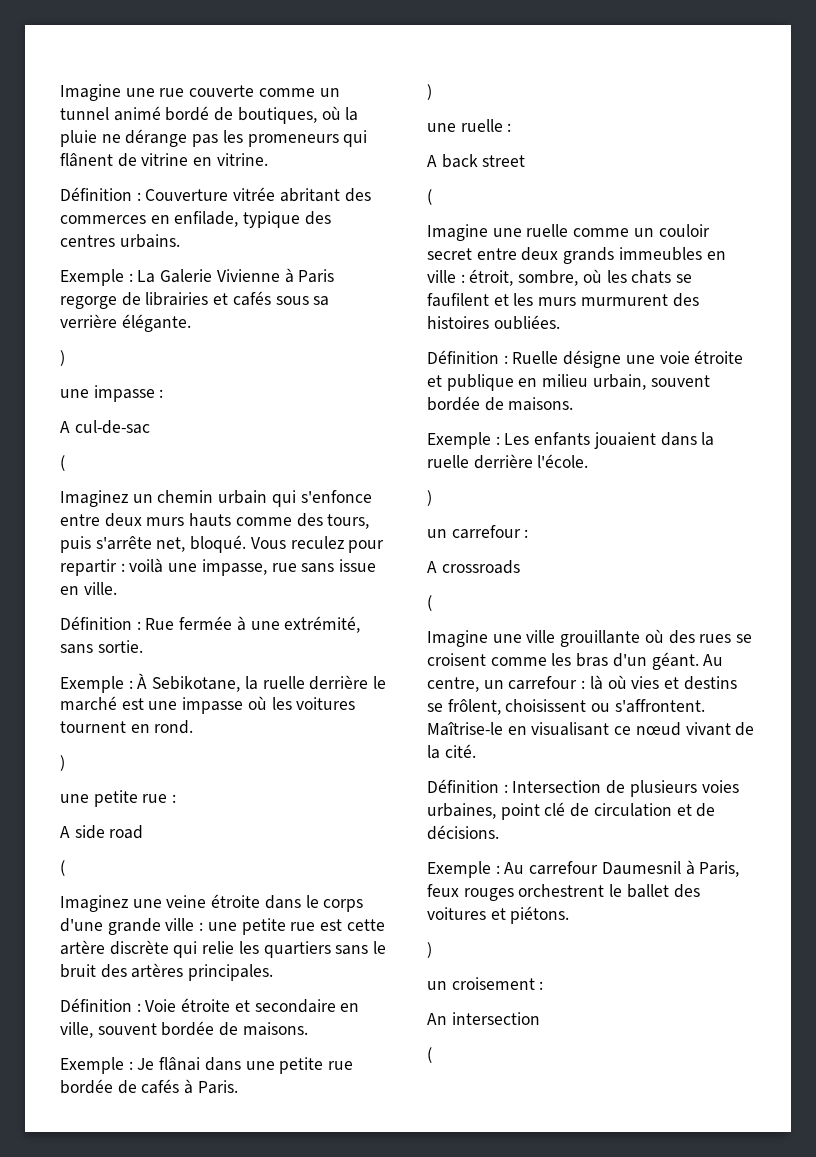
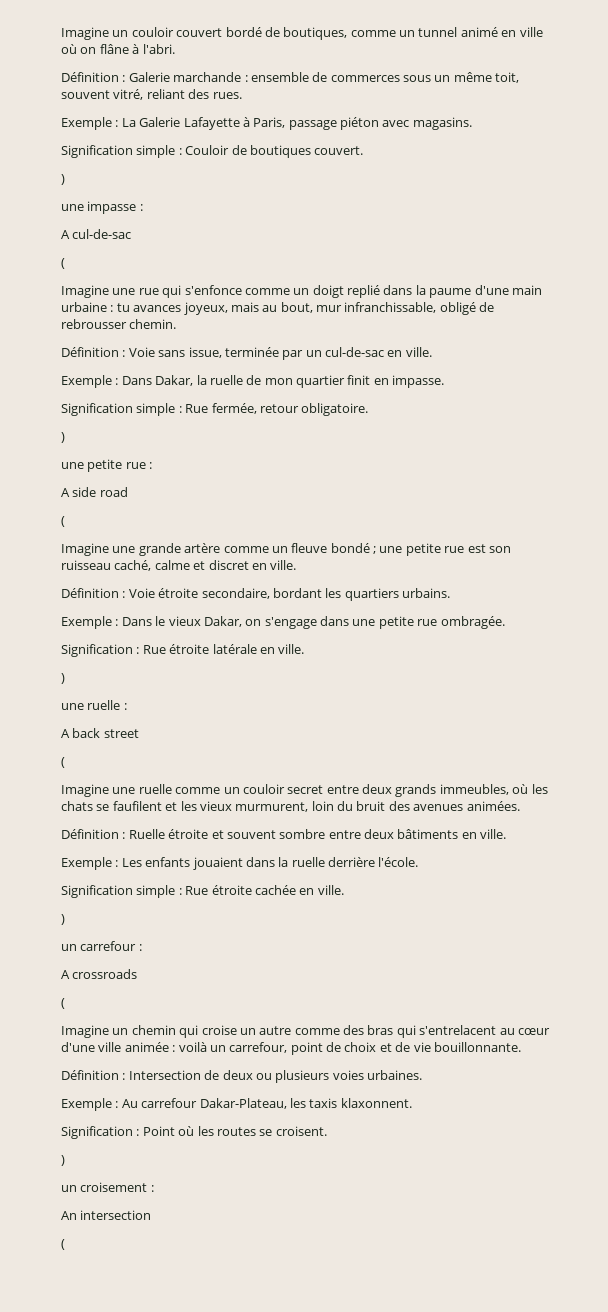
- Imagine une rue couverte comme un tunnel animé bordé de boutiques, où la pluie ne dérange pas les promeneurs qui flânent de vitrine en vitrine.
- Définition : Couverture vitrée abritant des commerces en enfilade, typique des centres urbains.
- Exemple : La Galerie Vivienne à Paris regorge de librairies et cafés sous sa verrière élégante.
+ Imagine un couloir couvert bordé de boutiques, comme un tunnel animé en ville où on flâne à l'abri.
+ Définition : Galerie marchande : ensemble de commerces sous un même toit, souvent vitré, reliant des rues.
+ Exemple : La Galerie Lafayette à Paris, passage piéton avec magasins.
+ Signification simple : Couloir de boutiques couvert.
- Imaginez un chemin urbain qui s'enfonce entre deux murs hauts comme des tours, puis s'arrête net, bloqué. Vous reculez pour repartir : voilà une impasse, rue sans issue en ville.
- Définition : Rue fermée à une extrémité, sans sortie.
- Exemple : À Sebikotane, la ruelle derrière le marché est une impasse où les voitures tournent en rond.
+ Imagine une rue qui s'enfonce comme un doigt replié dans la paume d'une main urbaine : tu avances joyeux, mais au bout, mur infranchissable, obligé de rebrousser chemin.
+ Définition : Voie sans issue, terminée par un cul-de-sac en ville.
+ Exemple : Dans Dakar, la ruelle de mon quartier finit en impasse.
+ Signification simple : Rue fermée, retour obligatoire.
- Imaginez une veine étroite dans le corps d'une grande ville : une petite rue est cette artère discrète qui relie les quartiers sans le bruit des artères principales.
- Définition : Voie étroite et secondaire en ville, souvent bordée de maisons.
- Exemple : Je flânai dans une petite rue bordée de cafés à Paris.
+ Imagine une grande artère comme un fleuve bondé ; une petite rue est son ruisseau caché, calme et discret en ville.
+ Définition : Voie étroite secondaire, bordant les quartiers urbains.
+ Exemple : Dans le vieux Dakar, on s'engage dans une petite rue ombragée.
+ Signification : Rue étroite latérale en ville.
- Imagine une ruelle comme un couloir secret entre deux grands immeubles en ville : étroit, sombre, où les chats se faufilent et les murs murmurent des histoires oubliées.
- Définition : Ruelle désigne une voie étroite et publique en milieu urbain, souvent bordée de maisons.
+ Imagine une ruelle comme un couloir secret entre deux grands immeubles, où les chats se faufilent et les vieux murmurent, loin du bruit des avenues animées.
+ Définition : Ruelle étroite et souvent sombre entre deux bâtiments en ville.
+ Signification simple : Rue étroite cachée en ville.
- Imagine une ville grouillante où des rues se croisent comme les bras d'un géant. Au centre, un carrefour : là où vies et destins se frôlent, choisissent ou s'affrontent. Maîtrise-le en visualisant ce nœud vivant de la cité.
- Définition : Intersection de plusieurs voies urbaines, point clé de circulation et de décisions.
- Exemple : Au carrefour Daumesnil à Paris, feux rouges orchestrent le ballet des voitures et piétons.
+ Imagine un chemin qui croise un autre comme des bras qui s'entrelacent au cœur d'une ville animée : voilà un carrefour, point de choix et de vie bouillonnante.
+ Définition : Intersection de deux ou plusieurs voies urbaines.
+ Exemple : Au carrefour Dakar-Plateau, les taxis klaxonnent.
+ Signification : Point où les routes se croisent.

